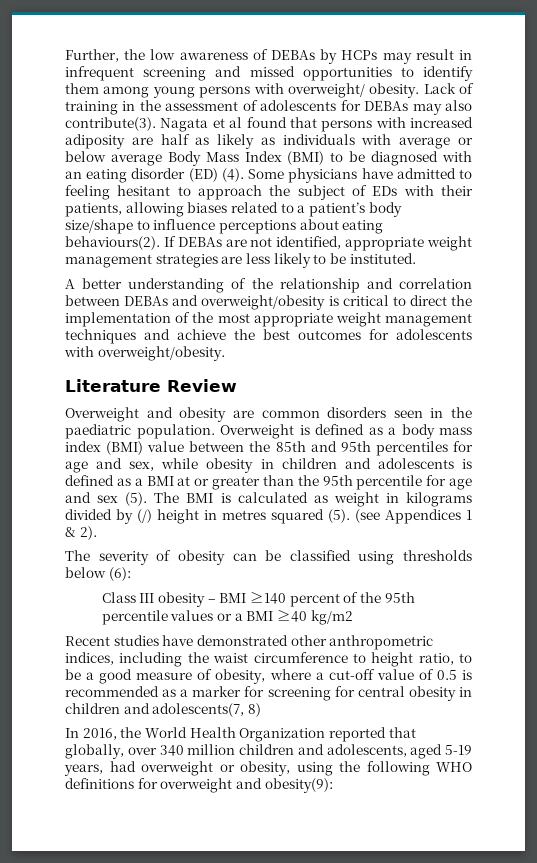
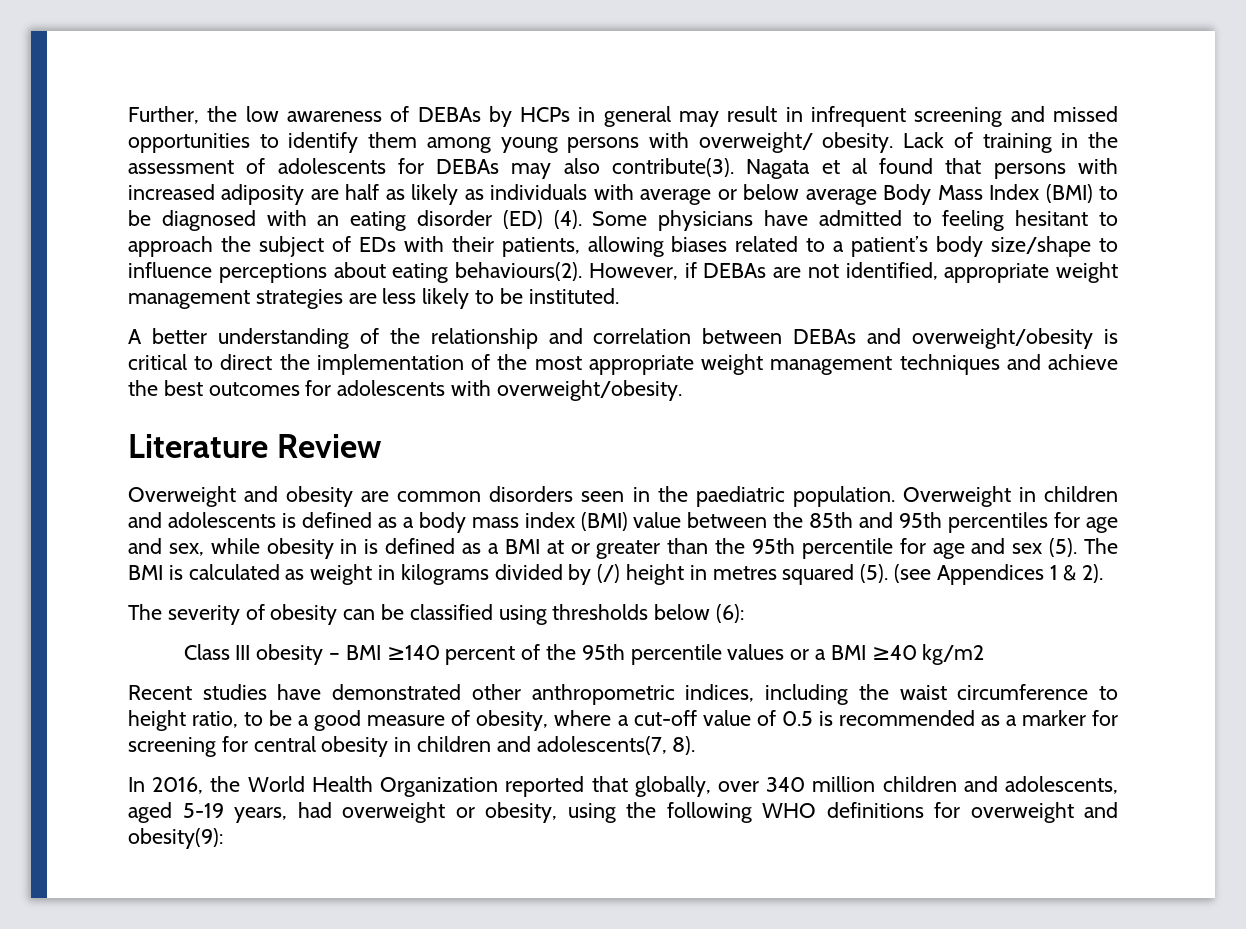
- Further, the low awareness of DEBAs by HCPs may result in infrequent screening and missed opportunities to identify them among young persons with overweight/ obesity.
+ Further, the low awareness of DEBAs by HCPs in general may result in infrequent screening and missed opportunities to identify them among young persons with overweight/ obesity.
- If DEBAs are not identified, appropriate weight management strategies are less likely to be instituted.
+ However, if DEBAs are not identified, appropriate weight management strategies are less likely to be instituted.
- Overweight is defined as a body mass index (BMI) value between the 85th and 95th percentiles for age and sex, while obesity in children and adolescents is defined as a BMI at or greater than the 95th percentile for age and sex (5).
+ Overweight in children and adolescents is defined as a body mass index (BMI) value between the 85th and 95th percentiles for age and sex, while obesity in is defined as a BMI at or greater than the 95th percentile for age and sex (5).
- Recent studies have demonstrated other anthropometric indices, including the waist circumference to height ratio, to be a good measure of obesity, where a cut-off value of 0.5 is recommended as a marker for screening for central obesity in children and adolescents(7, 8)
+ Recent studies have demonstrated other anthropometric indices, including the waist circumference to height ratio, to be a good measure of obesity, where a cut-off value of 0.5 is recommended as a marker for screening for central obesity in children and adolescents(7, 8).

